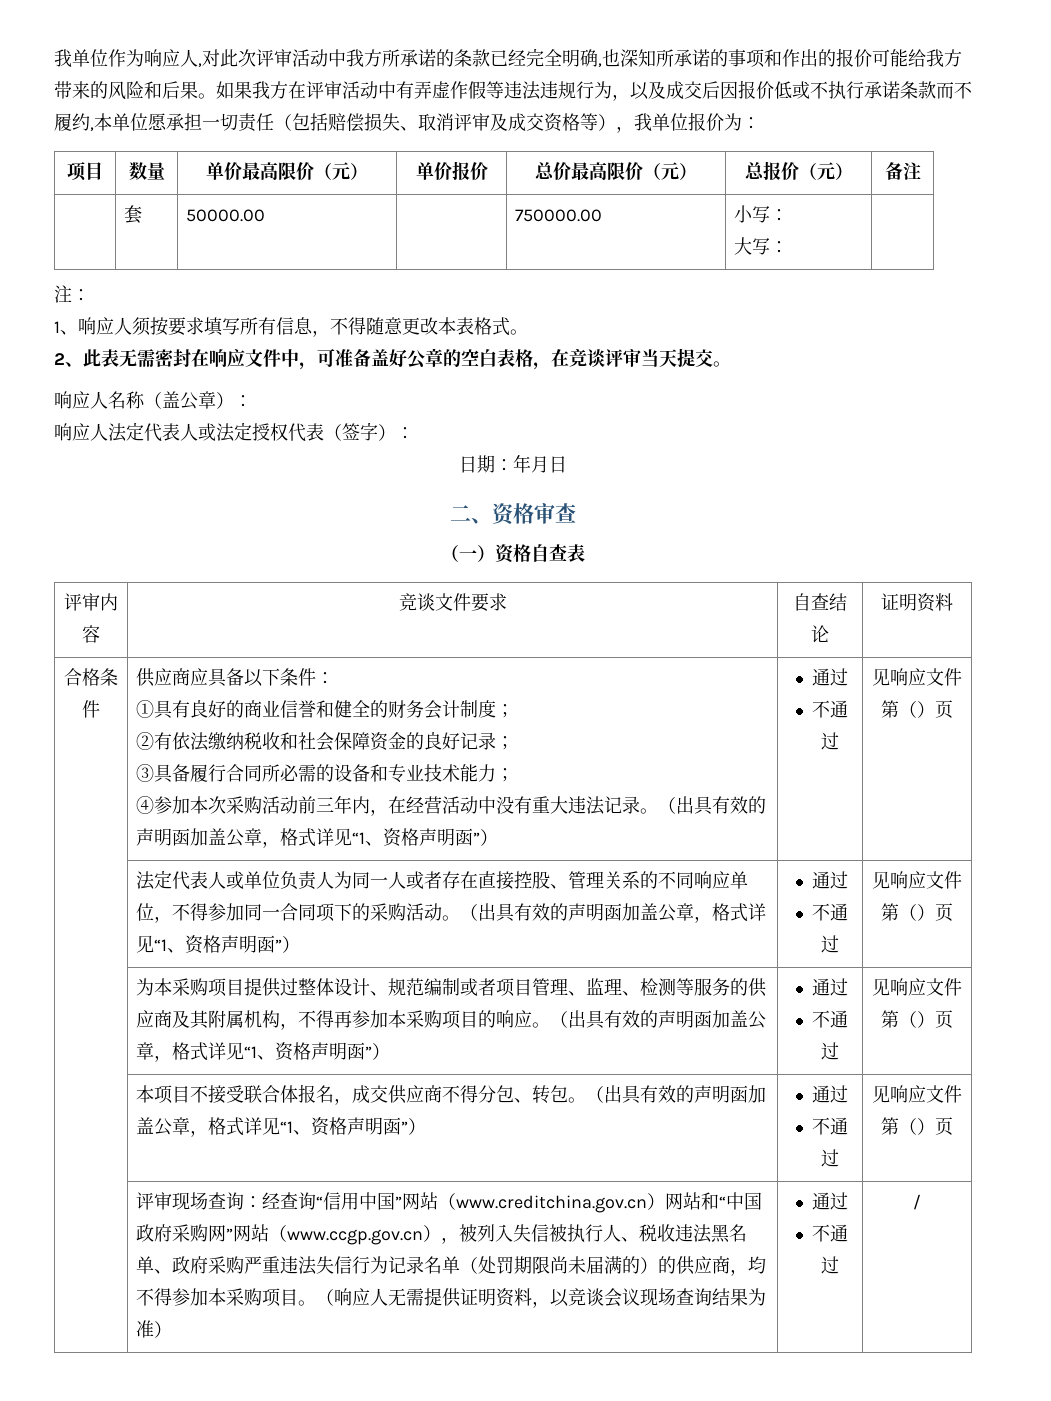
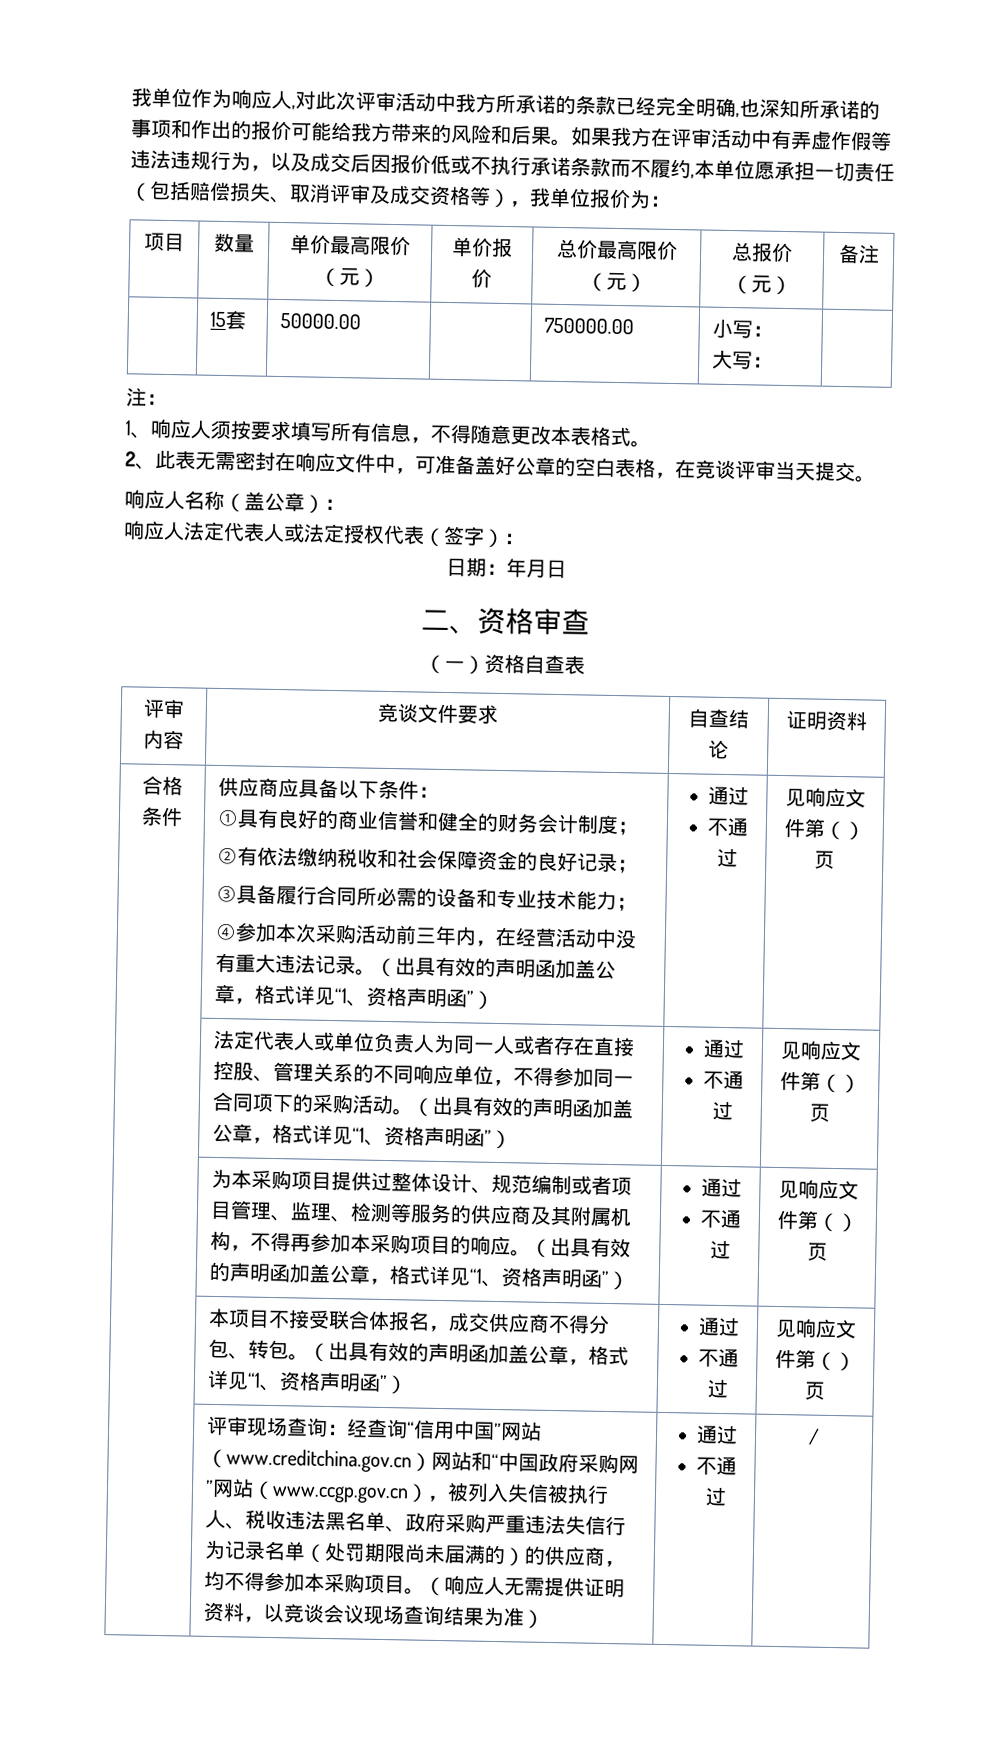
- | 套 | 50000.00 | | 750000.00 | 小写：
+ | 15套 | 50000.00 | | 750000.00 | 小写：

